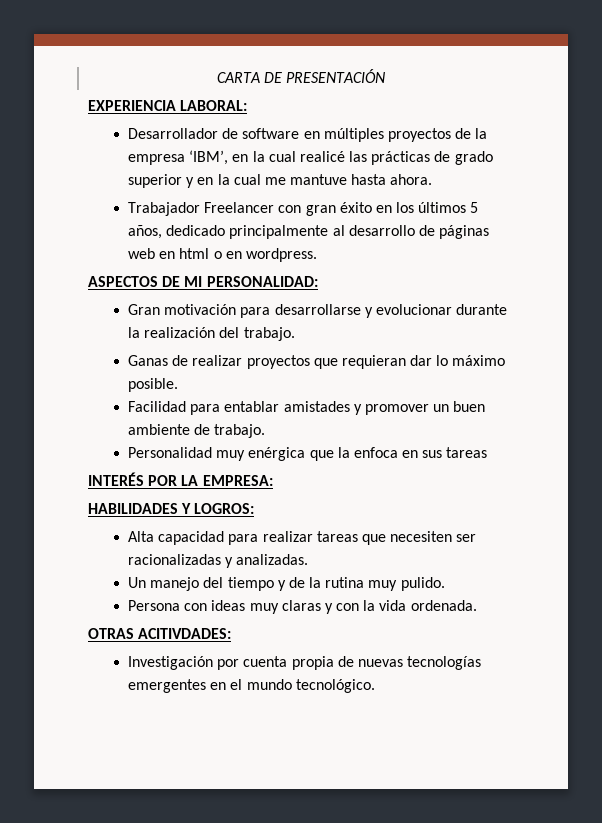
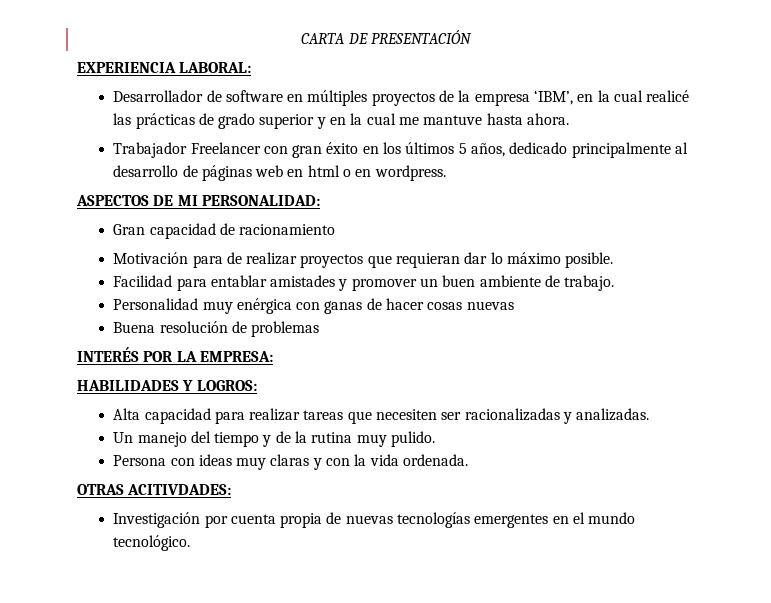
- Gran motivación para desarrollarse y evolucionar durante la realización del trabajo.
- Ganas de realizar proyectos que requieran dar lo máximo posible.
+ Gran capacidad de racionamiento
+ Motivación para de realizar proyectos que requieran dar lo máximo posible.
- Personalidad muy enérgica que la enfoca en sus tareas
+ Personalidad muy enérgica con ganas de hacer cosas nuevas
+ Buena resolución de problemas

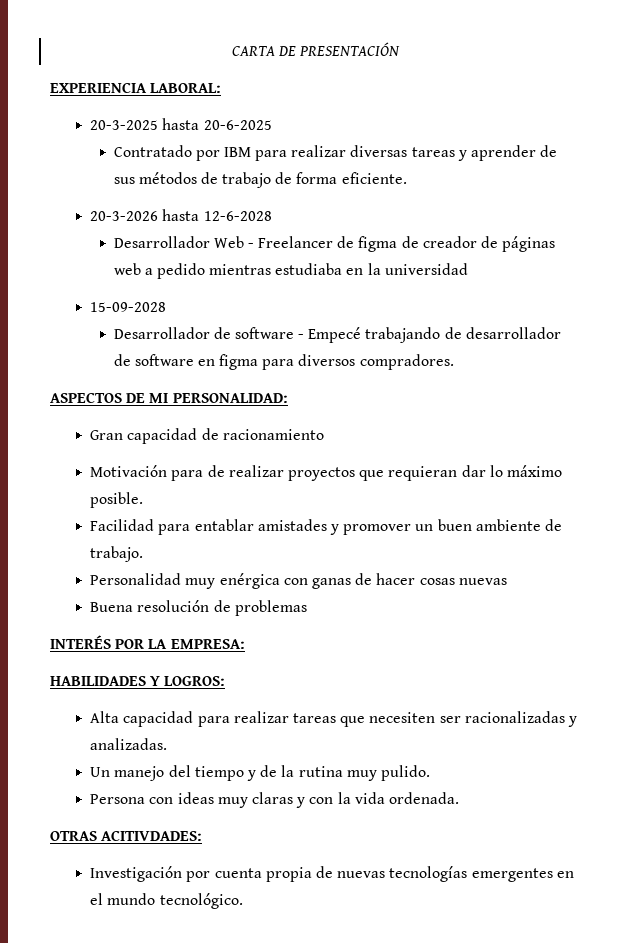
- Desarrollador de software en múltiples proyectos de la empresa ‘IBM’, en la cual realicé las prácticas de grado superior y en la cual me mantuve hasta ahora.
- Trabajador Freelancer con gran éxito en los últimos 5 años, dedicado principalmente al desarrollo de páginas web en html o en wordpress.
+ 20-3-2025 hasta 20-6-2025
+ Contratado por IBM para realizar diversas tareas y aprender de sus métodos de trabajo de forma eficiente.
+ 20-3-2026 hasta 12-6-2028
+ Desarrollador Web - Freelancer de figma de creador de páginas web a pedido mientras estudiaba en la universidad
+ 15-09-2028
+ Desarrollador de software - Empecé trabajando de desarrollador de software en figma para diversos compradores.

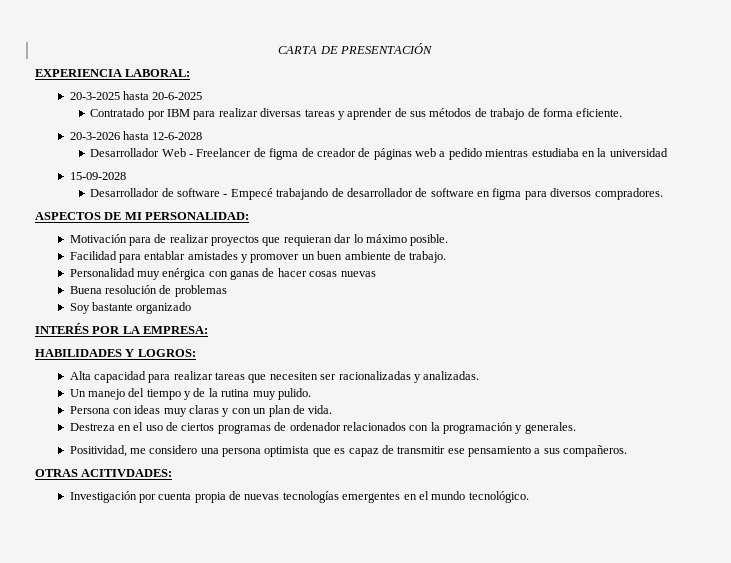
- Gran capacidad de racionamiento
+ Soy bastante organizado
- Persona con ideas muy claras y con la vida ordenada.
+ Persona con ideas muy claras y con un plan de vida.
+ Destreza en el uso de ciertos programas de ordenador relacionados con la programación y generales.
+ Positividad, me considero una persona optimista que es capaz de transmitir ese pensamiento a sus compañeros.

